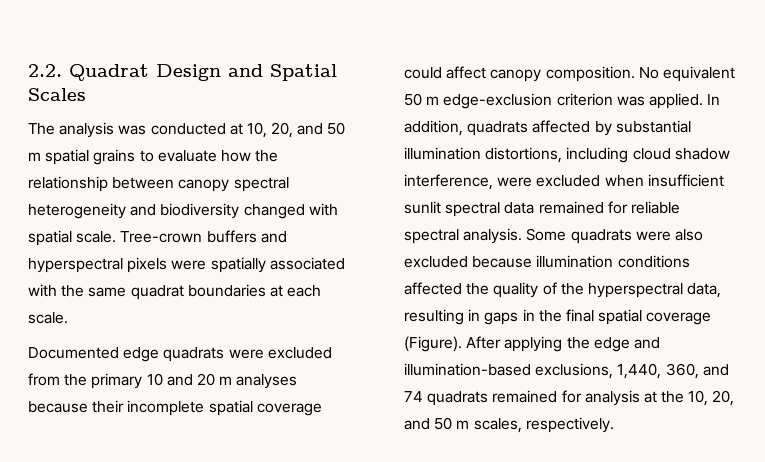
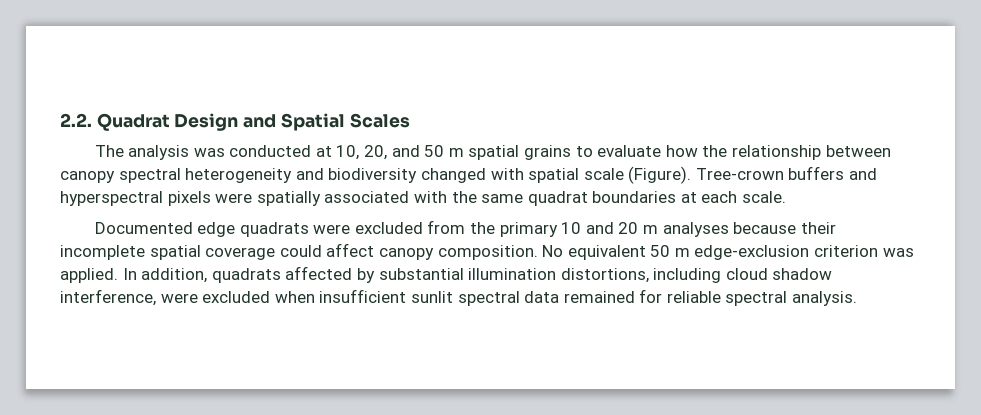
- The analysis was conducted at 10, 20, and 50 m spatial grains to evaluate how the relationship between canopy spectral heterogeneity and biodiversity changed with spatial scale.
+ The analysis was conducted at 10, 20, and 50 m spatial grains to evaluate how the relationship between canopy spectral heterogeneity and biodiversity changed with spatial scale (Figure).
- Some quadrats were also excluded because illumination conditions affected the quality of the hyperspectral data, resulting in gaps in the final spatial coverage (Figure). After applying the edge and illumination-based exclusions, 1,440, 360, and 74 quadrats remained for analysis at the 10, 20, and 50 m scales, respectively.

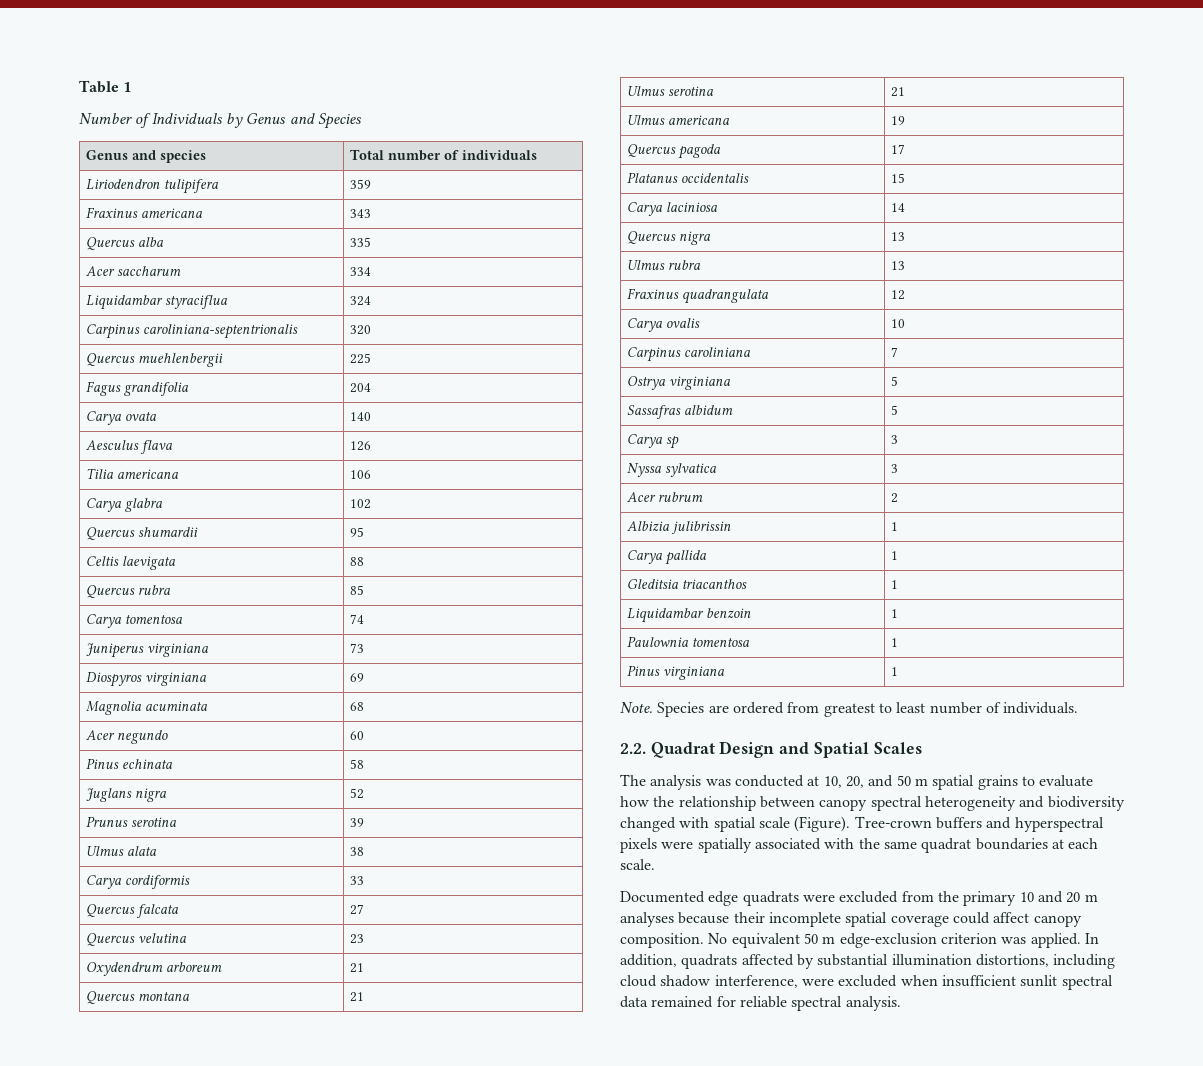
+ Table 1
+ Number of Individuals by Genus and Species
+ Genus and species | Total number of individuals
+ Liriodendron tulipifera | 359
+ Fraxinus americana | 343
+ Quercus alba | 335
+ Acer saccharum | 334
+ Liquidambar styraciflua | 324
+ Carpinus caroliniana-septentrionalis | 320
+ Quercus muehlenbergii | 225
+ Fagus grandifolia | 204
+ Carya ovata | 140
+ Aesculus flava | 126
+ Tilia americana | 106
+ Carya glabra | 102
+ Quercus shumardii | 95
+ Celtis laevigata | 88
+ Quercus rubra | 85
+ Carya tomentosa | 74
+ Juniperus virginiana | 73
+ Diospyros virginiana | 69
+ Magnolia acuminata | 68
+ Acer negundo | 60
+ Pinus echinata | 58
+ Juglans nigra | 52
+ Prunus serotina | 39
+ Ulmus alata | 38
+ Carya cordiformis | 33
+ Quercus falcata | 27
+ Quercus velutina | 23
+ Oxydendrum arboreum | 21
+ Quercus montana | 21
+ Ulmus serotina | 21
+ Ulmus americana | 19
+ Quercus pagoda | 17
+ Platanus occidentalis | 15
+ Carya laciniosa | 14
+ Quercus nigra | 13
+ Ulmus rubra | 13
+ Fraxinus quadrangulata | 12
+ Carya ovalis | 10
+ Carpinus caroliniana | 7
+ Ostrya virginiana | 5
+ Sassafras albidum | 5
+ Carya sp | 3
+ Nyssa sylvatica | 3
+ Acer rubrum | 2
+ Albizia julibrissin | 1
+ Carya pallida | 1
+ Gleditsia triacanthos | 1
+ Liquidambar benzoin | 1
+ Paulownia tomentosa | 1
+ Pinus virginiana | 1
+ Note. Species are ordered from greatest to least number of individuals.

